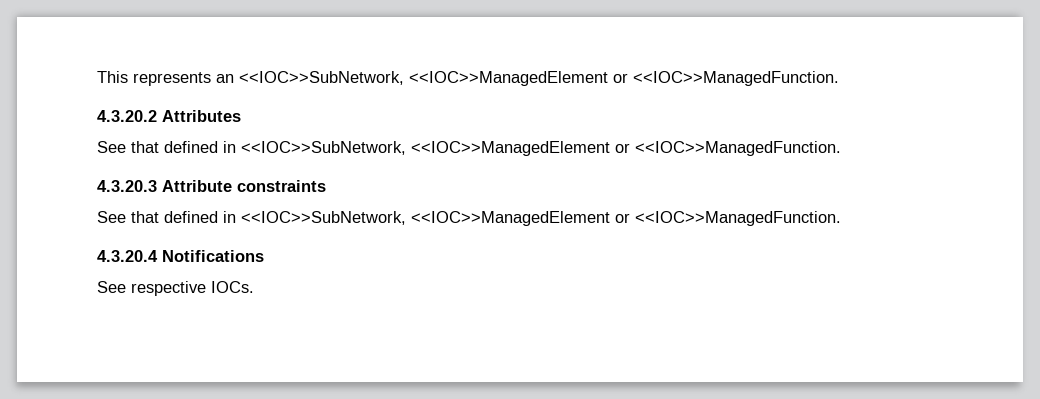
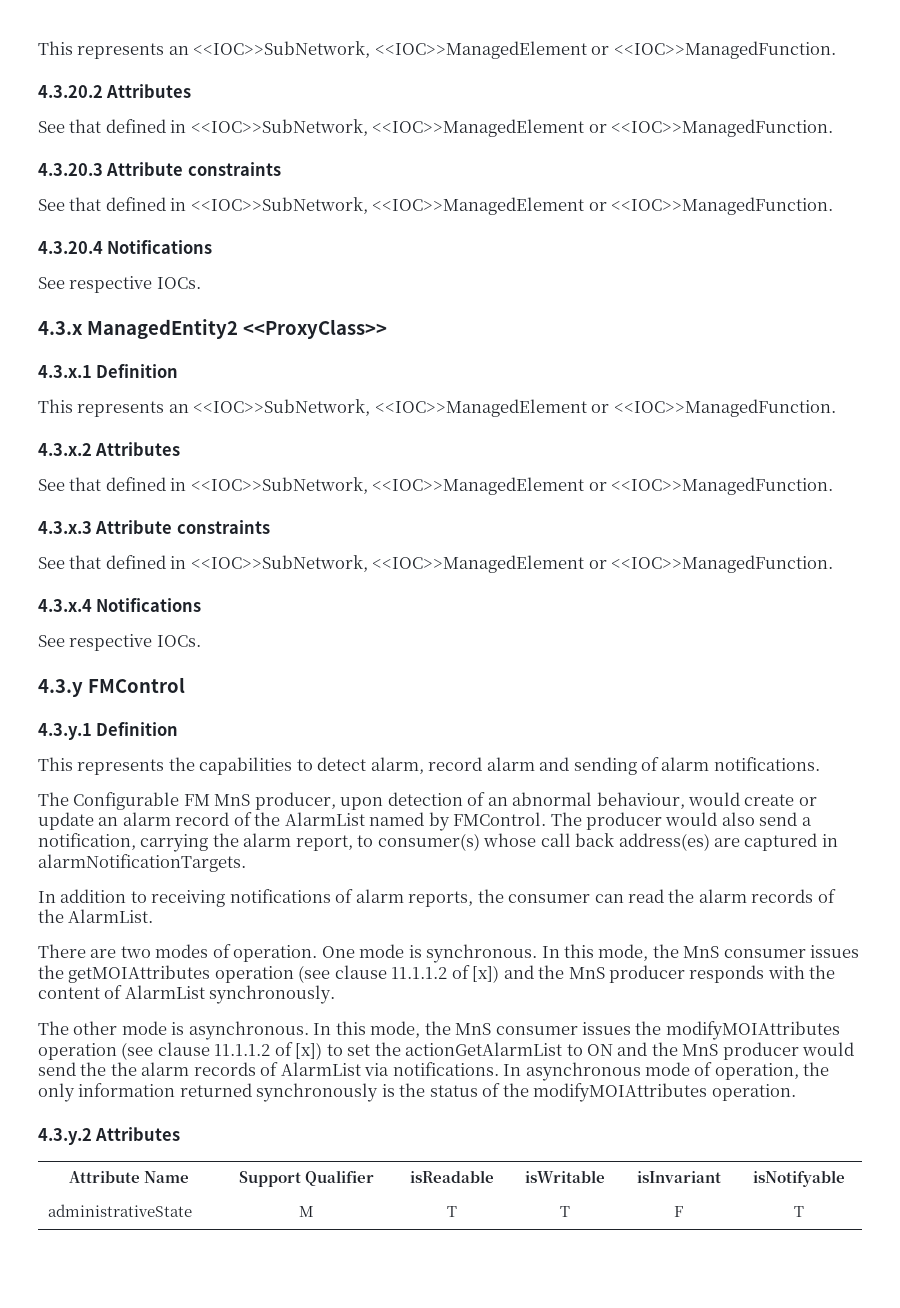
+ 4.3.x ManagedEntity2 <<ProxyClass>>
+ 4.3.x.1 Definition
+ This represents an <<IOC>>SubNetwork, <<IOC>>ManagedElement or <<IOC>>ManagedFunction.
+ 4.3.x.2 Attributes
+ See that defined in <<IOC>>SubNetwork, <<IOC>>ManagedElement or <<IOC>>ManagedFunction.
+ 4.3.x.3 Attribute constraints
+ See that defined in <<IOC>>SubNetwork, <<IOC>>ManagedElement or <<IOC>>ManagedFunction.
+ 4.3.x.4 Notifications
+ See respective IOCs.
+ 4.3.y FMControl
+ 4.3.y.1 Definition
+ This represents the capabilities to detect alarm, record alarm and sending of alarm notifications.
+ The Configurable FM MnS producer, upon detection of an abnormal behaviour, would create or update an alarm record of the AlarmList named by FMControl. The producer would also send a notification, carrying the alarm report, to consumer(s) whose call back address(es) are captured in alarmNotificationTargets.
+ In addition to receiving notifications of alarm reports, the consumer can read the alarm records of the AlarmList.
+ There are two modes of operation. One mode is synchronous. In this mode, the MnS consumer issues the getMOIAttributes operation (see clause 11.1.1.2 of [x]) and the MnS producer responds with the content of AlarmList synchronously.
+ The other mode is asynchronous. In this mode, the MnS consumer issues the modifyMOIAttributes operation (see clause 11.1.1.2 of [x]) to set the actionGetAlarmList to ON and the MnS producer would send the the alarm records of AlarmList via notifications. In asynchronous mode of operation, the only information returned synchronously is the status of the modifyMOIAttributes operation.
+ 4.3.y.2 Attributes
+ Attribute Name | Support Qualifier | isReadable | isWritable | isInvariant | isNotifyable
+ administrativeState | M | T | T | F | T

